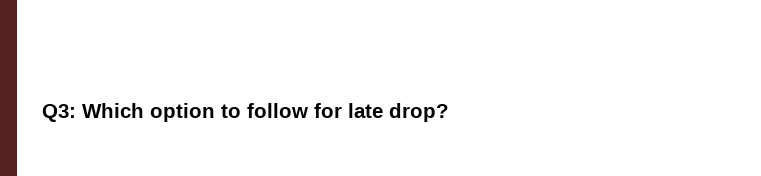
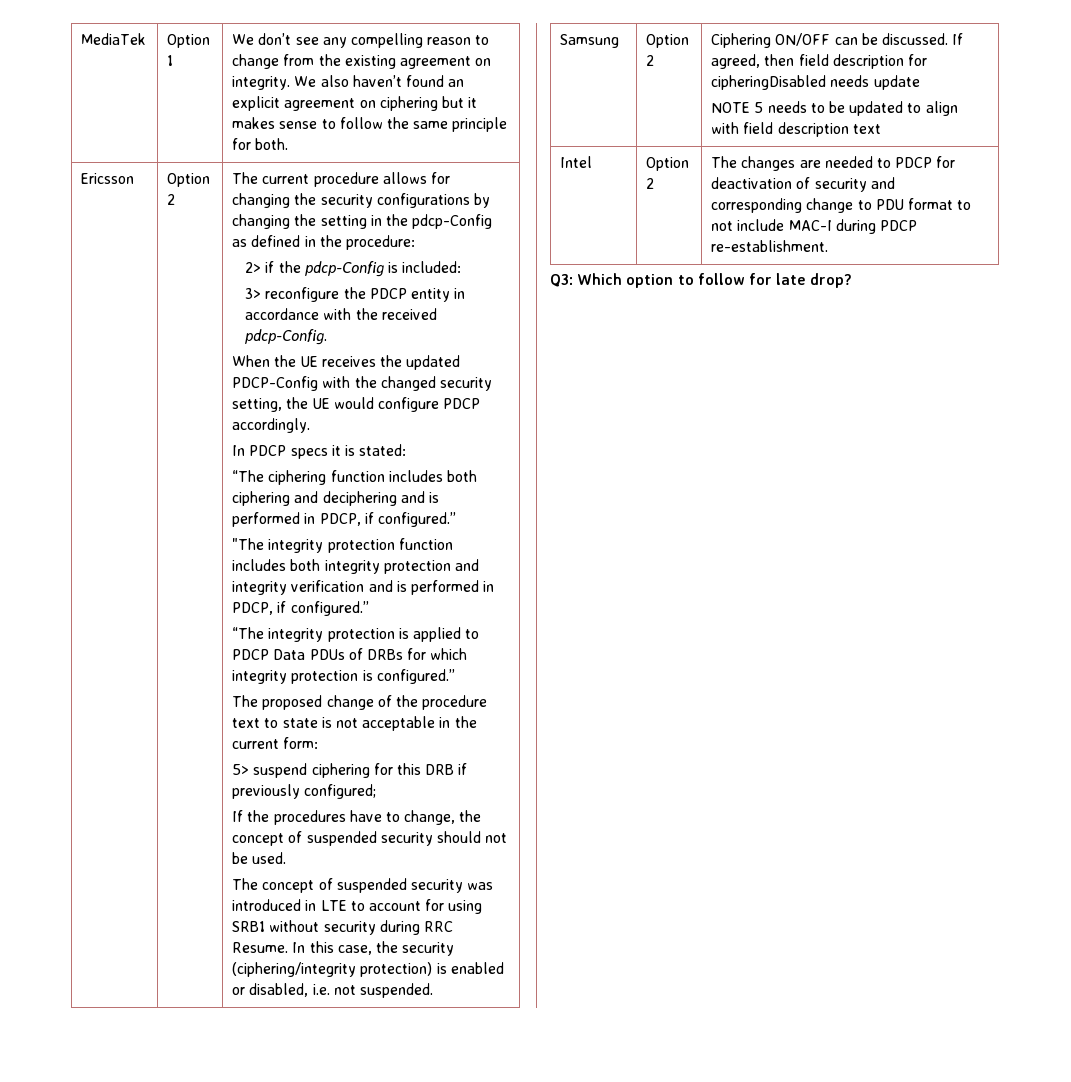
+ MediaTek | Option 1 | We don’t see any compelling reason to change from the existing agreement on integrity. We also haven’t found an explicit agreement on ciphering but it makes sense to follow the same principle for both.
+ Ericsson | Option 2 | The current procedure allows for changing the security configurations by changing the setting in the pdcp-Config as defined in the procedure:
+ 2> if the pdcp-Config is included:
+ 3> reconfigure the PDCP entity in accordance with the received pdcp-Config.
+ When the UE receives the updated PDCP-Config with the changed security setting, the UE would configure PDCP accordingly.
+ In PDCP specs it is stated:
+ “The ciphering function includes both ciphering and deciphering and is performed in PDCP, if configured.”
+ "The integrity protection function includes both integrity protection and integrity verification and is performed in PDCP, if configured.”
+ “The integrity protection is applied to PDCP Data PDUs of DRBs for which integrity protection is configured.”
+ The proposed change of the procedure text to state is not acceptable in the current form:
+ 5> suspend ciphering for this DRB if previously configured;
+ If the procedures have to change, the concept of suspended security should not be used.
+ The concept of suspended security was introduced in LTE to account for using SRB1 without security during RRC Resume. In this case, the security (ciphering/integrity protection) is enabled or disabled, i.e. not suspended.
+ Samsung | Option 2 | Ciphering ON/OFF can be discussed. If agreed, then field description for cipheringDisabled needs update
+ NOTE 5 needs to be updated to align with field description text
+ Intel | Option 2 | The changes are needed to PDCP for deactivation of security and corresponding change to PDU format to not include MAC-I during PDCP re-establishment.

